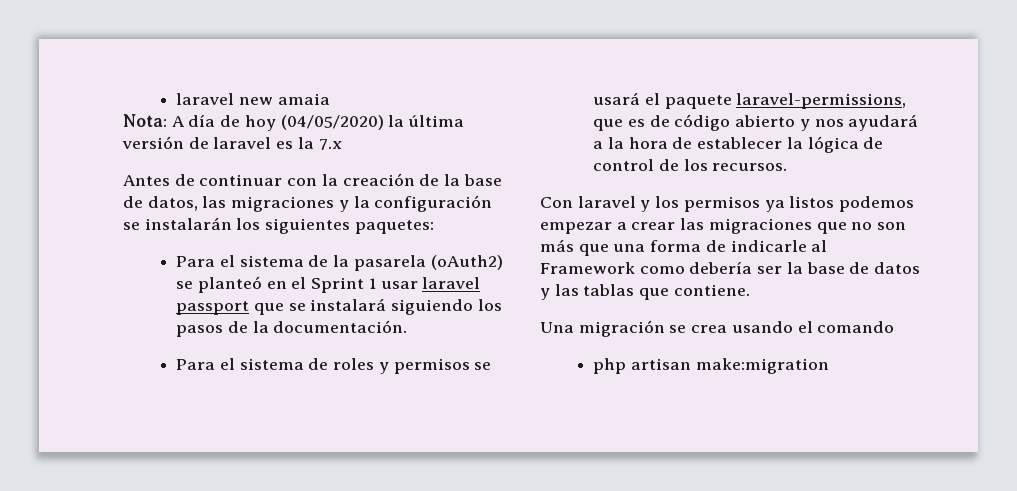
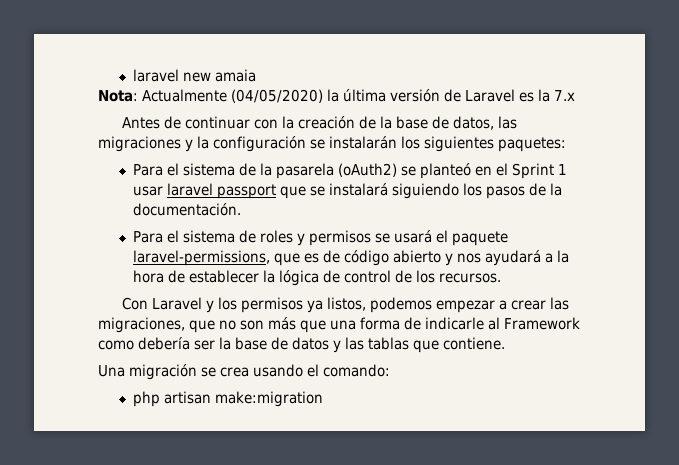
- Nota: A día de hoy (04/05/2020) la última versión de laravel es la 7.x
+ Nota: Actualmente (04/05/2020) la última versión de Laravel es la 7.x
- Con laravel y los permisos ya listos podemos empezar a crear las migraciones que no son más que una forma de indicarle al Framework como debería ser la base de datos y las tablas que contiene.
+ Con Laravel y los permisos ya listos, podemos empezar a crear las migraciones, que no son más que una forma de indicarle al Framework como debería ser la base de datos y las tablas que contiene.
- Una migración se crea usando el comando
+ Una migración se crea usando el comando:

